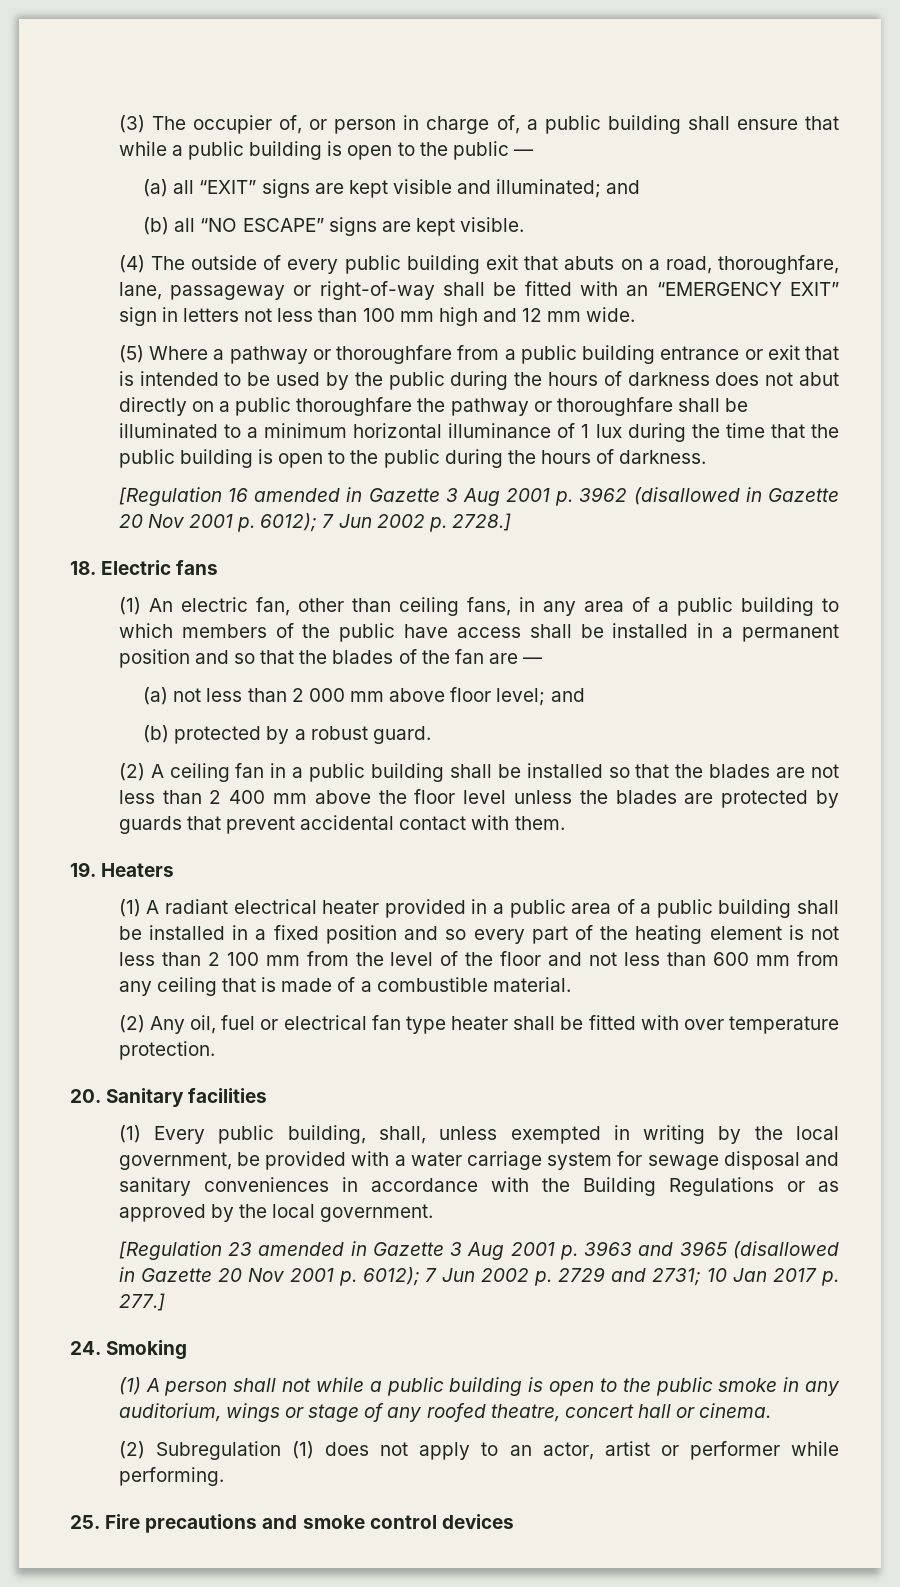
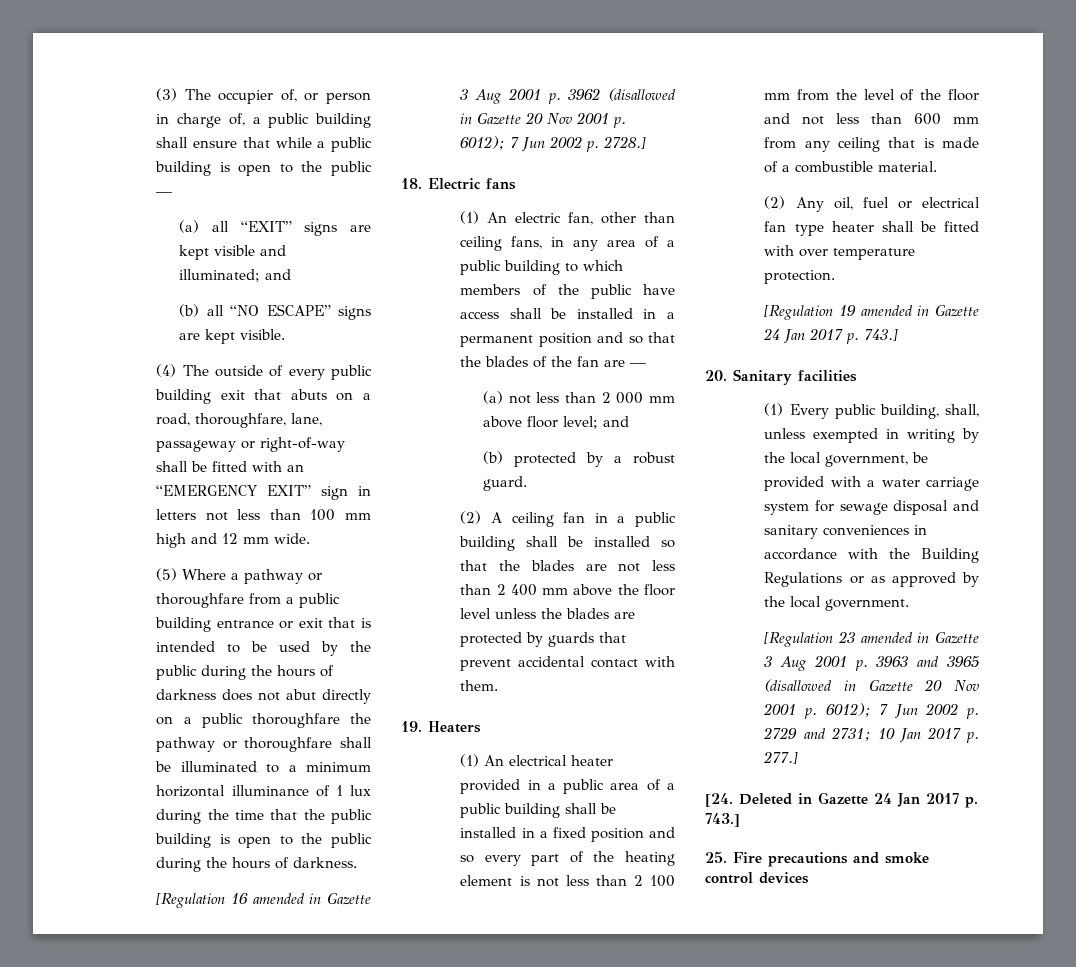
- (1) A radiant electrical heater provided in a public area of a public building shall be installed in a fixed position and so every part of the heating element is not less than 2 100 mm from the level of the floor and not less than 600 mm from any ceiling that is made of a combustible material.
+ (1) An electrical heater provided in a public area of a public building shall be installed in a fixed position and so every part of the heating element is not less than 2 100 mm from the level of the floor and not less than 600 mm from any ceiling that is made of a combustible material.
+ [Regulation 19 amended in Gazette 24 Jan 2017 p. 743.]
- 24. Smoking
- (1) A person shall not while a public building is open to the public smoke in any auditorium, wings or stage of any roofed theatre, concert hall or cinema.
- (2) Subregulation (1) does not apply to an actor, artist or performer while performing.
+ [24. Deleted in Gazette 24 Jan 2017 p. 743.]

